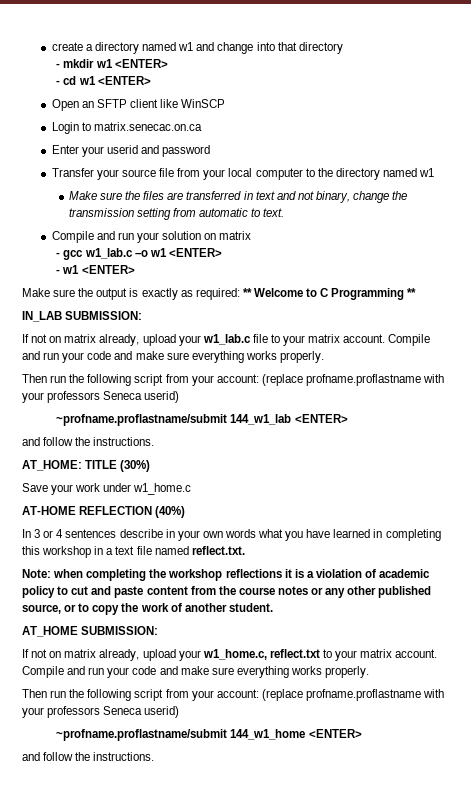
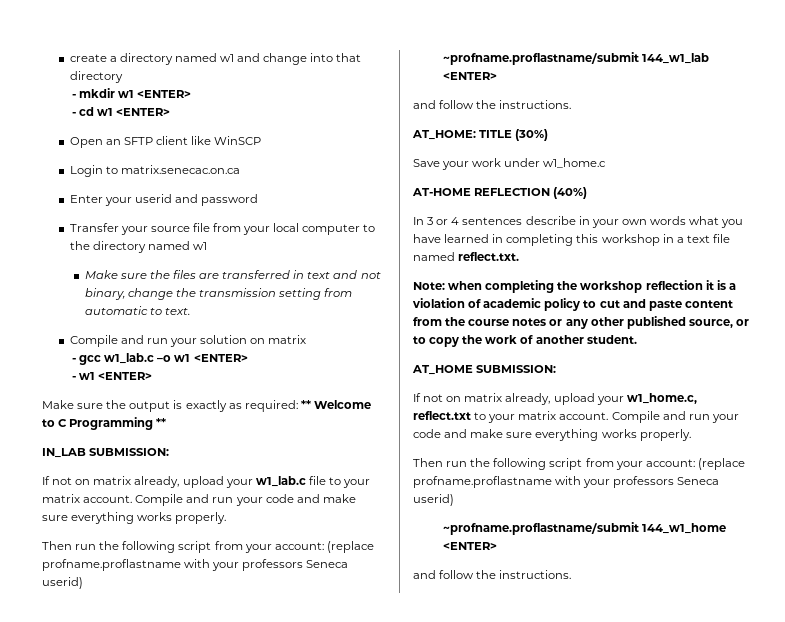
- Note: when completing the workshop reflections it is a violation of academic policy to cut and paste content from the course notes or any other published source, or to copy the work of another student.
+ Note: when completing the workshop reflection it is a violation of academic policy to cut and paste content from the course notes or any other published source, or to copy the work of another student.

